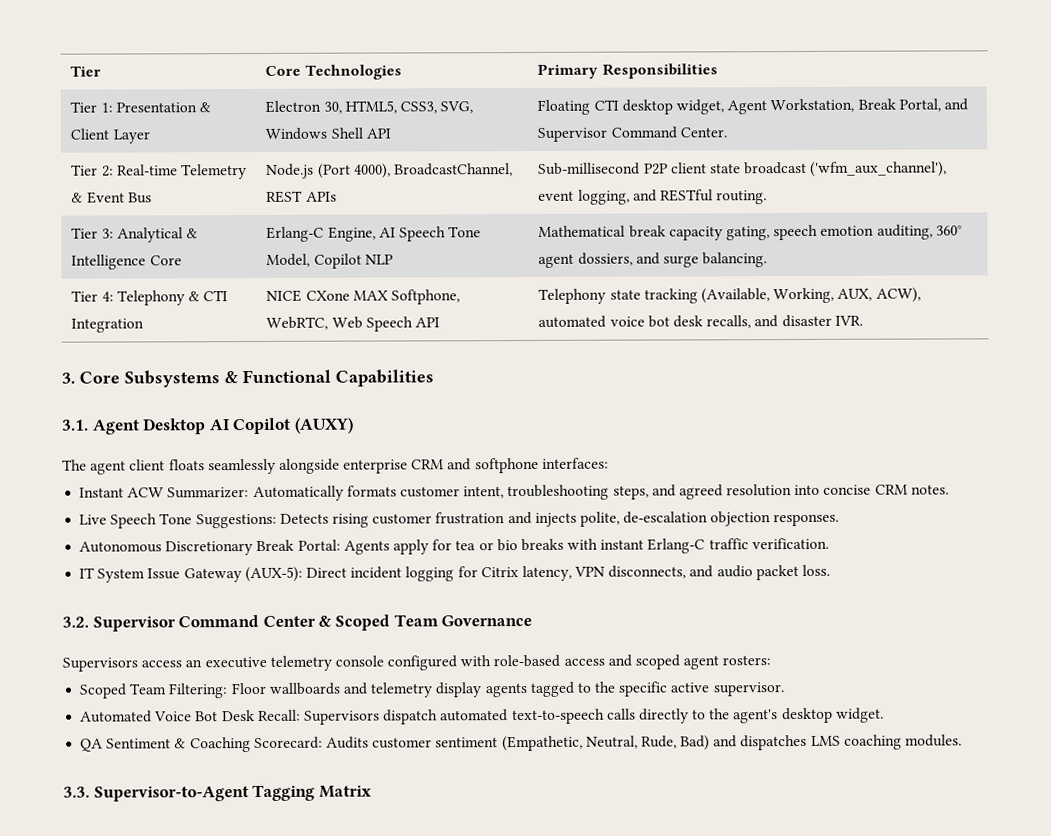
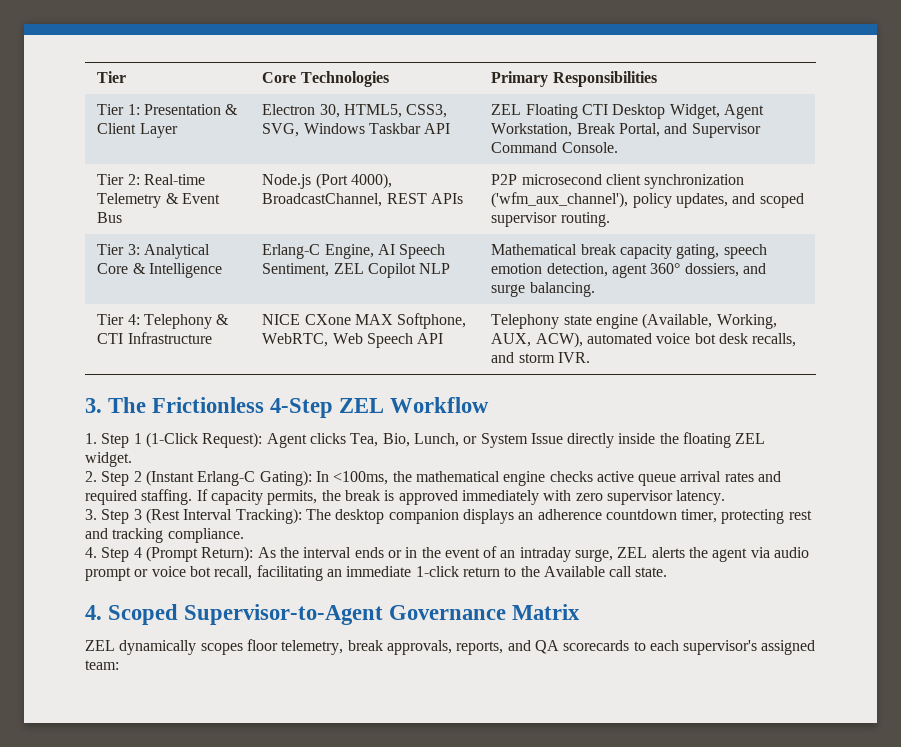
- Tier 1: Presentation & Client Layer | Electron 30, HTML5, CSS3, SVG, Windows Shell API | Floating CTI desktop widget, Agent Workstation, Break Portal, and Supervisor Command Center.
+ Tier 1: Presentation & Client Layer | Electron 30, HTML5, CSS3, SVG, Windows Taskbar API | ZEL Floating CTI Desktop Widget, Agent Workstation, Break Portal, and Supervisor Command Console.
- Tier 2: Real-time Telemetry & Event Bus | Node.js (Port 4000), BroadcastChannel, REST APIs | Sub-millisecond P2P client state broadcast ('wfm_aux_channel'), event logging, and RESTful routing.
+ Tier 2: Real-time Telemetry & Event Bus | Node.js (Port 4000), BroadcastChannel, REST APIs | P2P microsecond client synchronization ('wfm_aux_channel'), policy updates, and scoped supervisor routing.
- Tier 3: Analytical & Intelligence Core | Erlang-C Engine, AI Speech Tone Model, Copilot NLP | Mathematical break capacity gating, speech emotion auditing, 360° agent dossiers, and surge balancing.
+ Tier 3: Analytical Core & Intelligence | Erlang-C Engine, AI Speech Sentiment, ZEL Copilot NLP | Mathematical break capacity gating, speech emotion detection, agent 360° dossiers, and surge balancing.
- Tier 4: Telephony & CTI Integration | NICE CXone MAX Softphone, WebRTC, Web Speech API | Telephony state tracking (Available, Working, AUX, ACW), automated voice bot desk recalls, and disaster IVR.
+ Tier 4: Telephony & CTI Infrastructure | NICE CXone MAX Softphone, WebRTC, Web Speech API | Telephony state engine (Available, Working, AUX, ACW), automated voice bot desk recalls, and storm IVR.
- 3. Core Subsystems & Functional Capabilities
- 3.1. Agent Desktop AI Copilot (AUXY)
- The agent client floats seamlessly alongside enterprise CRM and softphone interfaces:
- Instant ACW Summarizer: Automatically formats customer intent, troubleshooting steps, and agreed resolution into concise CRM notes.
- Live Speech Tone Suggestions: Detects rising customer frustration and injects polite, de-escalation objection responses.
- Autonomous Discretionary Break Portal: Agents apply for tea or bio breaks with instant Erlang-C traffic verification.
- IT System Issue Gateway (AUX-5): Direct incident logging for Citrix latency, VPN disconnects, and audio packet loss.
- 3.2. Supervisor Command Center & Scoped Team Governance
- Supervisors access an executive telemetry console configured with role-based access and scoped agent rosters:
- Scoped Team Filtering: Floor wallboards and telemetry display agents tagged to the specific active supervisor.
- Automated Voice Bot Desk Recall: Supervisors dispatch automated text-to-speech calls directly to the agent's desktop widget.
- QA Sentiment & Coaching Scorecard: Audits customer sentiment (Empathetic, Neutral, Rude, Bad) and dispatches LMS coaching modules.
- 3.3. Supervisor-to-Agent Tagging Matrix
+ 3. The Frictionless 4-Step ZEL Workflow
+ 1. Step 1 (1-Click Request): Agent clicks Tea, Bio, Lunch, or System Issue directly inside the floating ZEL widget.
+ 2. Step 2 (Instant Erlang-C Gating): In <100ms, the mathematical engine checks active queue arrival rates and required staffing. If capacity permits, the break is approved immediately with zero supervisor latency.
+ 3. Step 3 (Rest Interval Tracking): The desktop companion displays an adherence countdown timer, protecting rest and tracking compliance.
+ 4. Step 4 (Prompt Return): As the interval ends or in the event of an intraday surge, ZEL alerts the agent via audio prompt or voice bot recall, facilitating an immediate 1-click return to the Available call state.
+ 4. Scoped Supervisor-to-Agent Governance Matrix
+ ZEL dynamically scopes floor telemetry, break approvals, reports, and QA scorecards to each supervisor's assigned team:

